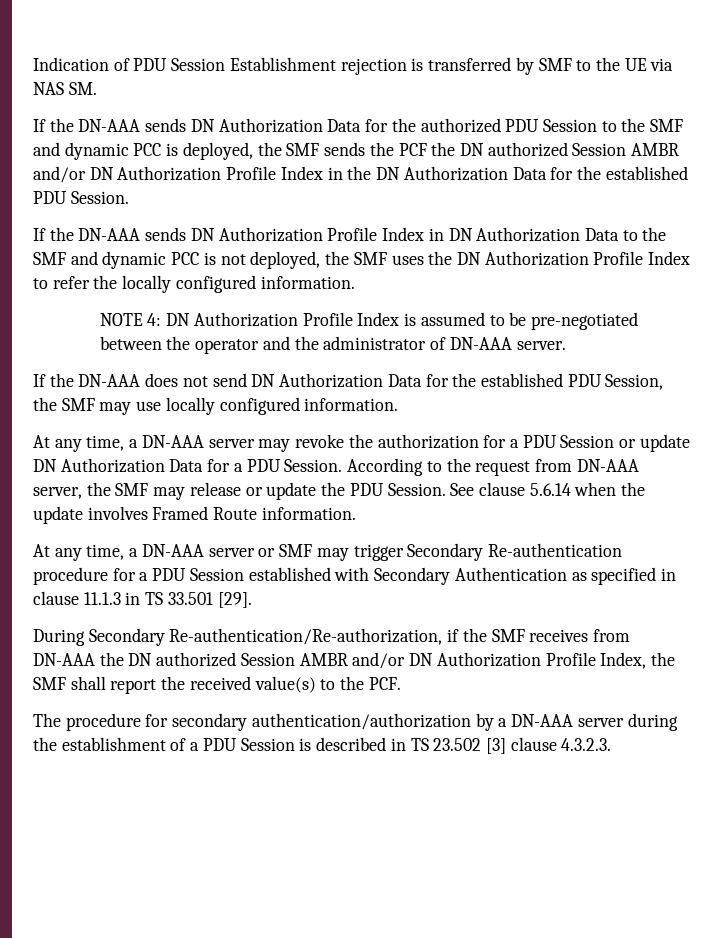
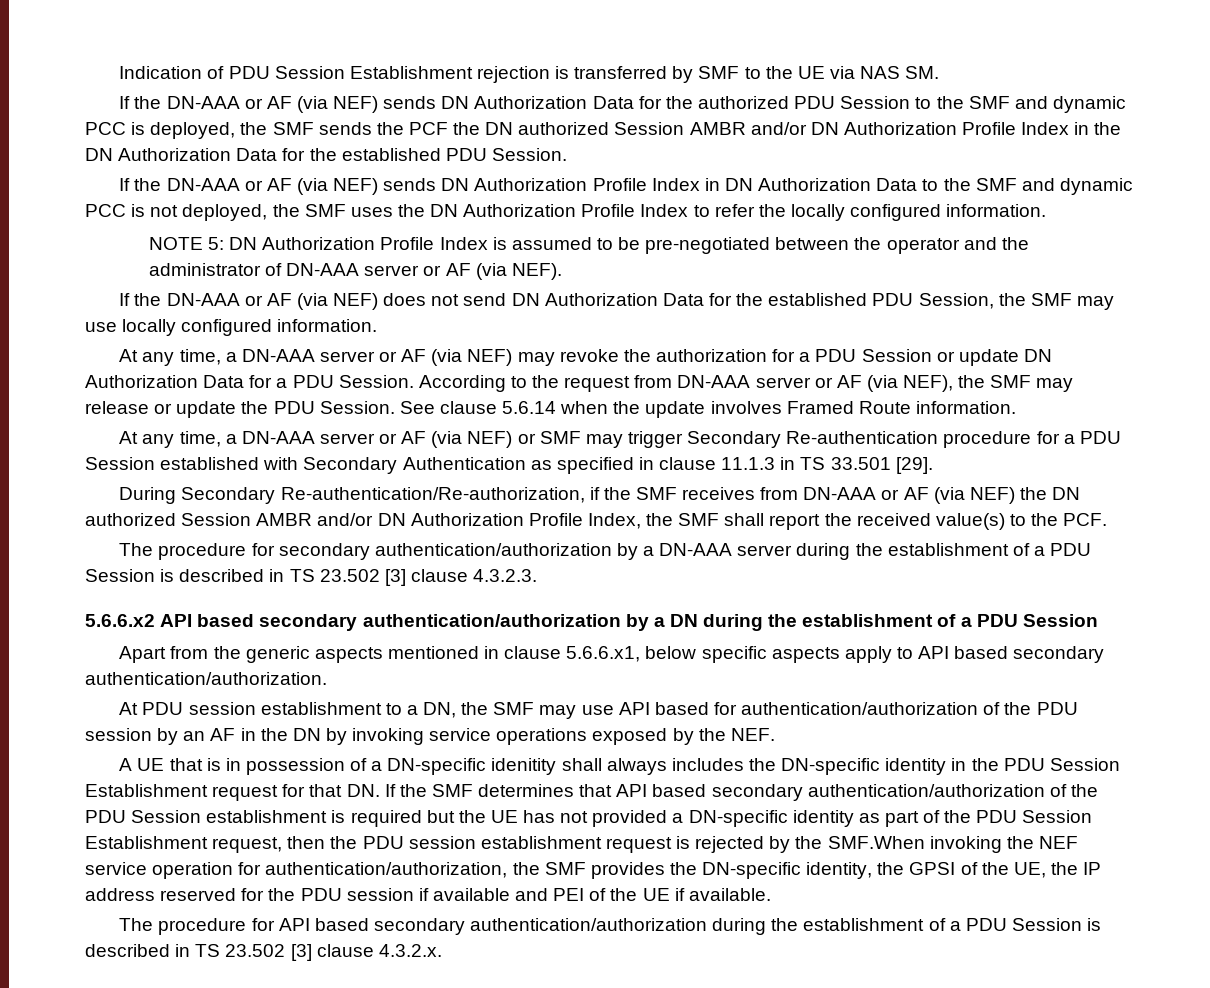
- If the DN-AAA sends DN Authorization Data for the authorized PDU Session to the SMF and dynamic PCC is deployed, the SMF sends the PCF the DN authorized Session AMBR and/or DN Authorization Profile Index in the DN Authorization Data for the established PDU Session.
+ If the DN-AAA or AF (via NEF) sends DN Authorization Data for the authorized PDU Session to the SMF and dynamic PCC is deployed, the SMF sends the PCF the DN authorized Session AMBR and/or DN Authorization Profile Index in the DN Authorization Data for the established PDU Session.
- If the DN-AAA sends DN Authorization Profile Index in DN Authorization Data to the SMF and dynamic PCC is not deployed, the SMF uses the DN Authorization Profile Index to refer the locally configured information.
+ If the DN-AAA or AF (via NEF) sends DN Authorization Profile Index in DN Authorization Data to the SMF and dynamic PCC is not deployed, the SMF uses the DN Authorization Profile Index to refer the locally configured information.
- NOTE 4: DN Authorization Profile Index is assumed to be pre-negotiated between the operator and the administrator of DN-AAA server.
- If the DN-AAA does not send DN Authorization Data for the established PDU Session, the SMF may use locally configured information.
+ NOTE 5: DN Authorization Profile Index is assumed to be pre-negotiated between the operator and the administrator of DN-AAA server or AF (via NEF).
+ If the DN-AAA or AF (via NEF) does not send DN Authorization Data for the established PDU Session, the SMF may use locally configured information.
- At any time, a DN-AAA server may revoke the authorization for a PDU Session or update DN Authorization Data for a PDU Session.
+ At any time, a DN-AAA server or AF (via NEF) may revoke the authorization for a PDU Session or update DN Authorization Data for a PDU Session.
- According to the request from DN-AAA server, the SMF may release or update the PDU Session.
+ According to the request from DN-AAA server or AF (via NEF), the SMF may release or update the PDU Session.
- At any time, a DN-AAA server or SMF may trigger Secondary Re-authentication procedure for a PDU Session established with Secondary Authentication as specified in clause 11.1.3 in TS 33.501 [29].
+ At any time, a DN-AAA server or AF (via NEF) or SMF may trigger Secondary Re-authentication procedure for a PDU Session established with Secondary Authentication as specified in clause 11.1.3 in TS 33.501 [29].
- During Secondary Re-authentication/Re-authorization, if the SMF receives from DN-AAA the DN authorized Session AMBR and/or DN Authorization Profile Index, the SMF shall report the received value(s) to the PCF.
+ During Secondary Re-authentication/Re-authorization, if the SMF receives from DN-AAA or AF (via NEF) the DN authorized Session AMBR and/or DN Authorization Profile Index, the SMF shall report the received value(s) to the PCF.
+ 5.6.6.x2 API based secondary authentication/authorization by a DN during the establishment of a PDU Session
+ Apart from the generic aspects mentioned in clause 5.6.6.x1, below specific aspects apply to API based secondary authentication/authorization.
+ At PDU session establishment to a DN, the SMF may use API based for authentication/authorization of the PDU session by an AF in the DN by invoking service operations exposed by the NEF.
+ A UE that is in possession of a DN-specific idenitity shall always includes the DN-specific identity in the PDU Session Establishment request for that DN. If the SMF determines that API based secondary authentication/authorization of the PDU Session establishment is required but the UE has not provided a DN-specific identity as part of the PDU Session Establishment request, then the PDU session establishment request is rejected by the SMF.When invoking the NEF service operation for authentication/authorization, the SMF provides the DN-specific identity, the GPSI of the UE, the IP address reserved for the PDU session if available and PEI of the UE if available.
+ The procedure for API based secondary authentication/authorization during the establishment of a PDU Session is described in TS 23.502 [3] clause 4.3.2.x.

